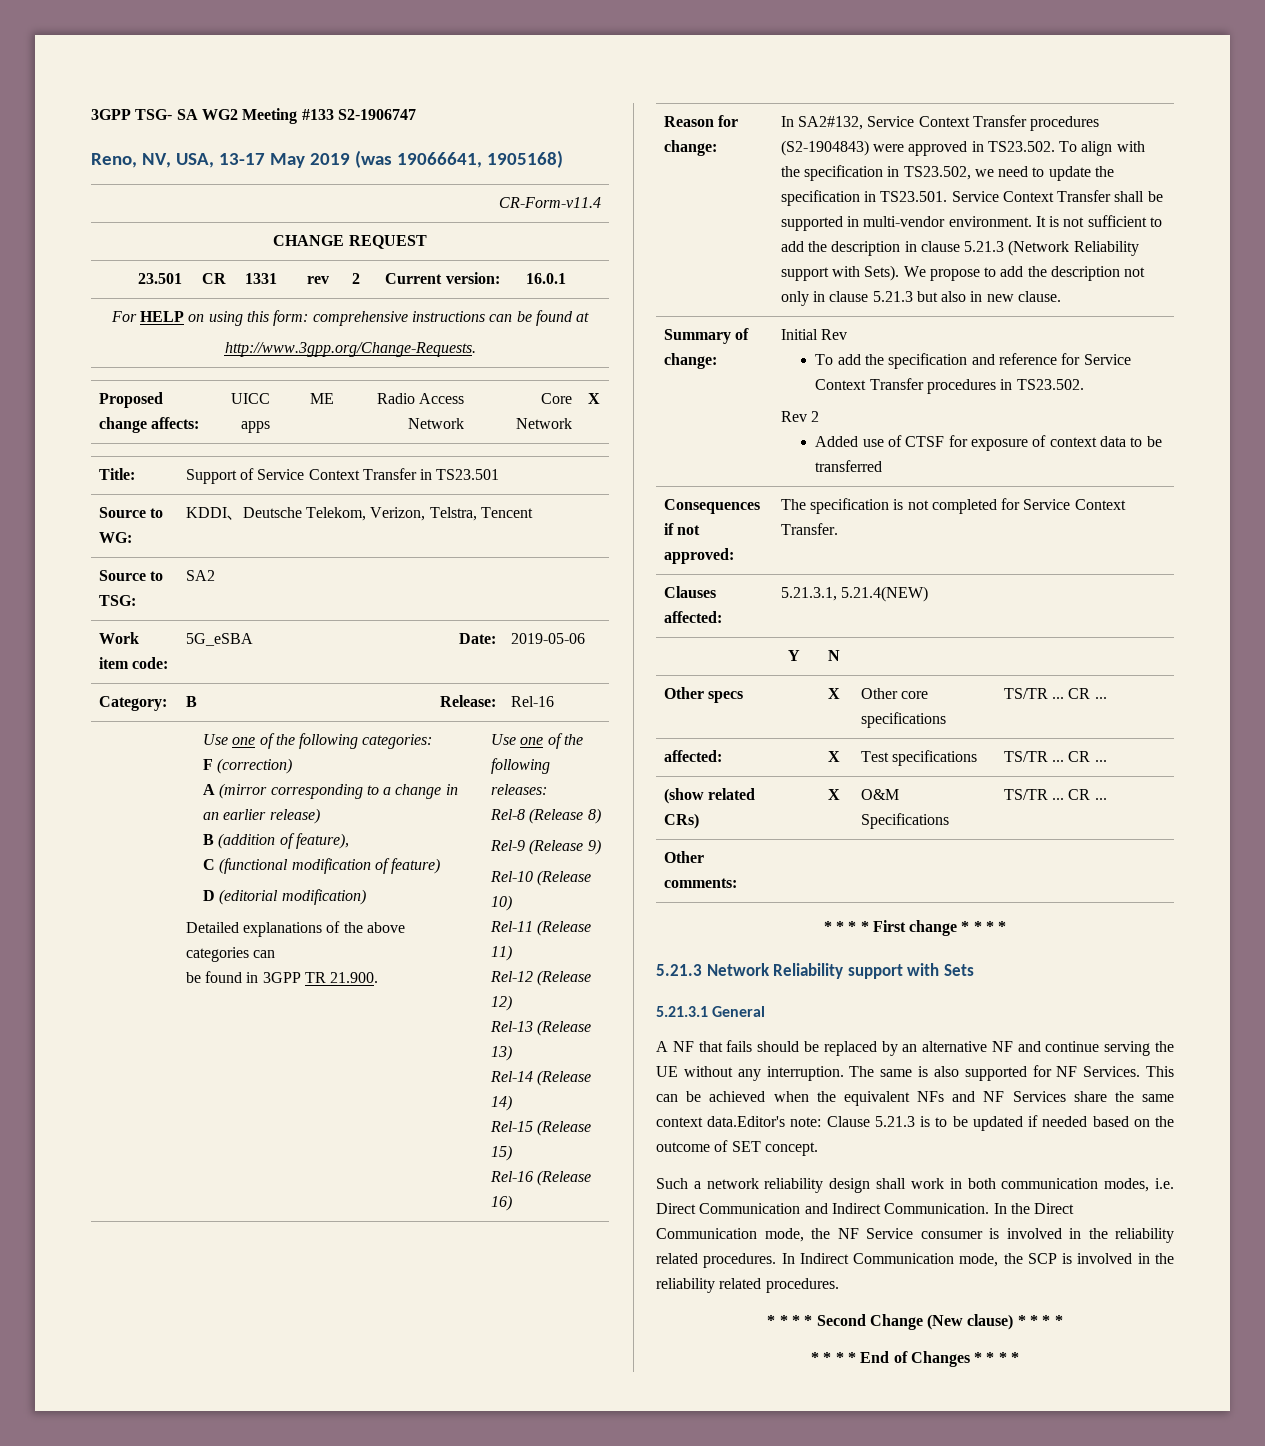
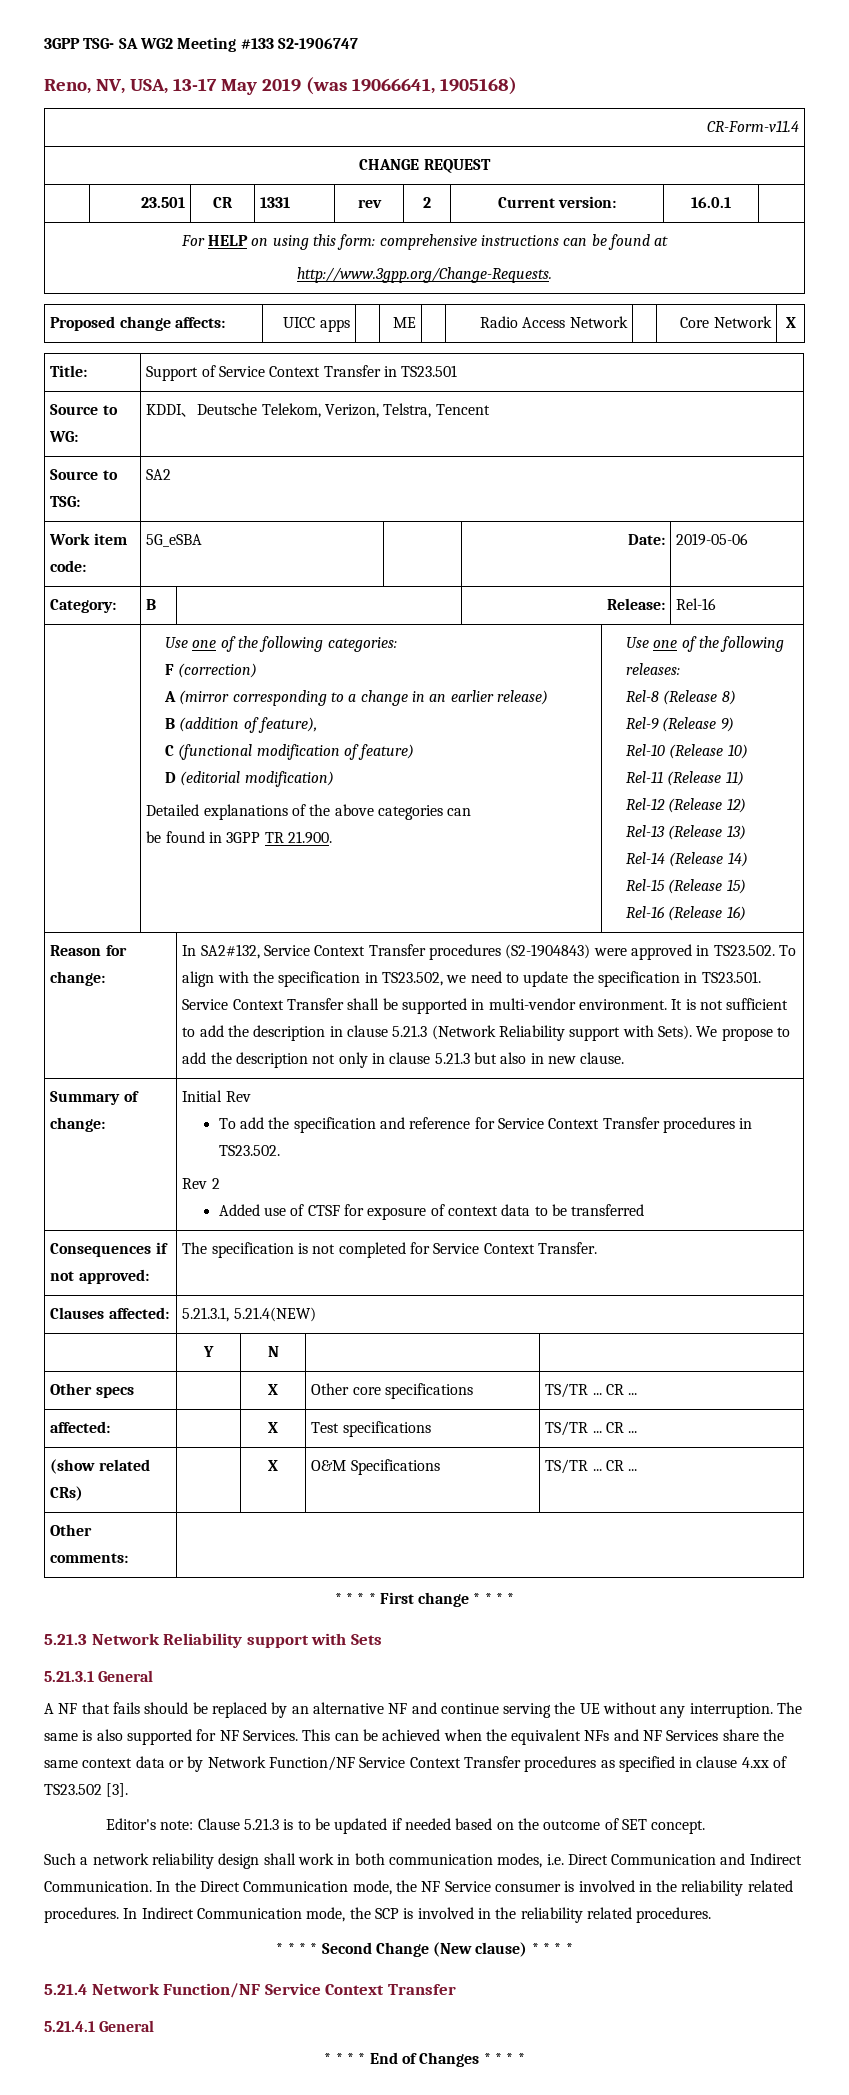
- This can be achieved when the equivalent NFs and NF Services share the same context data.Editor's note: Clause 5.21.3 is to be updated if needed based on the outcome of SET concept.
+ This can be achieved when the equivalent NFs and NF Services share the same context data or by Network Function/NF Service Context Transfer procedures as specified in clause 4.xx of TS23.502 [3].
+ Editor's note: Clause 5.21.3 is to be updated if needed based on the outcome of SET concept.
+ 5.21.4 Network Function/NF Service Context Transfer
+ 5.21.4.1 General

